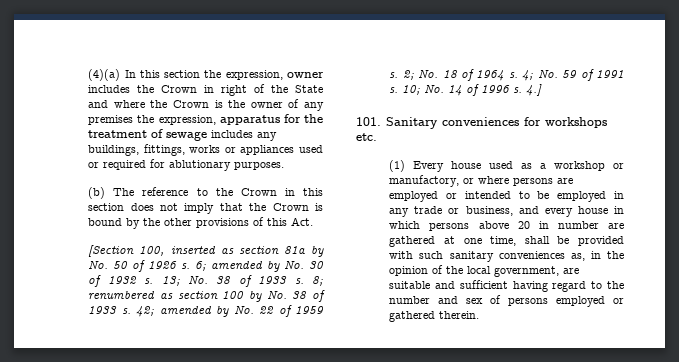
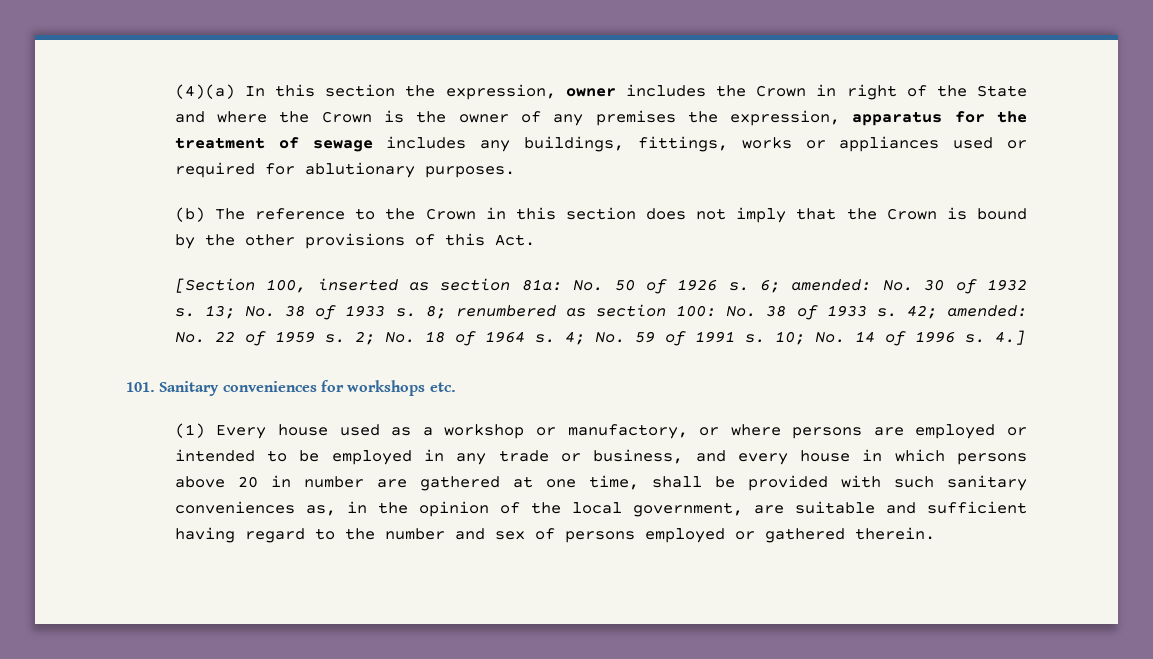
- [Section 100, inserted as section 81a by No. 50 of 1926 s.
+ [Section 100, inserted as section 81a: No. 50 of 1926 s.
- 6; amended by No. 30 of 1932 s.
+ 6; amended: No. 30 of 1932 s.
- 8; renumbered as section 100 by No. 38 of 1933 s.
+ 8; renumbered as section 100: No. 38 of 1933 s.
- 42; amended by No. 22 of 1959 s.
+ 42; amended: No. 22 of 1959 s.

